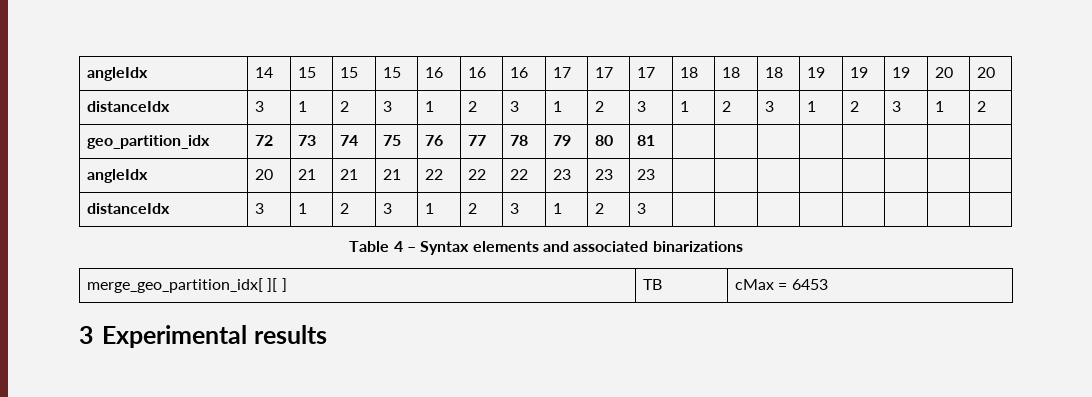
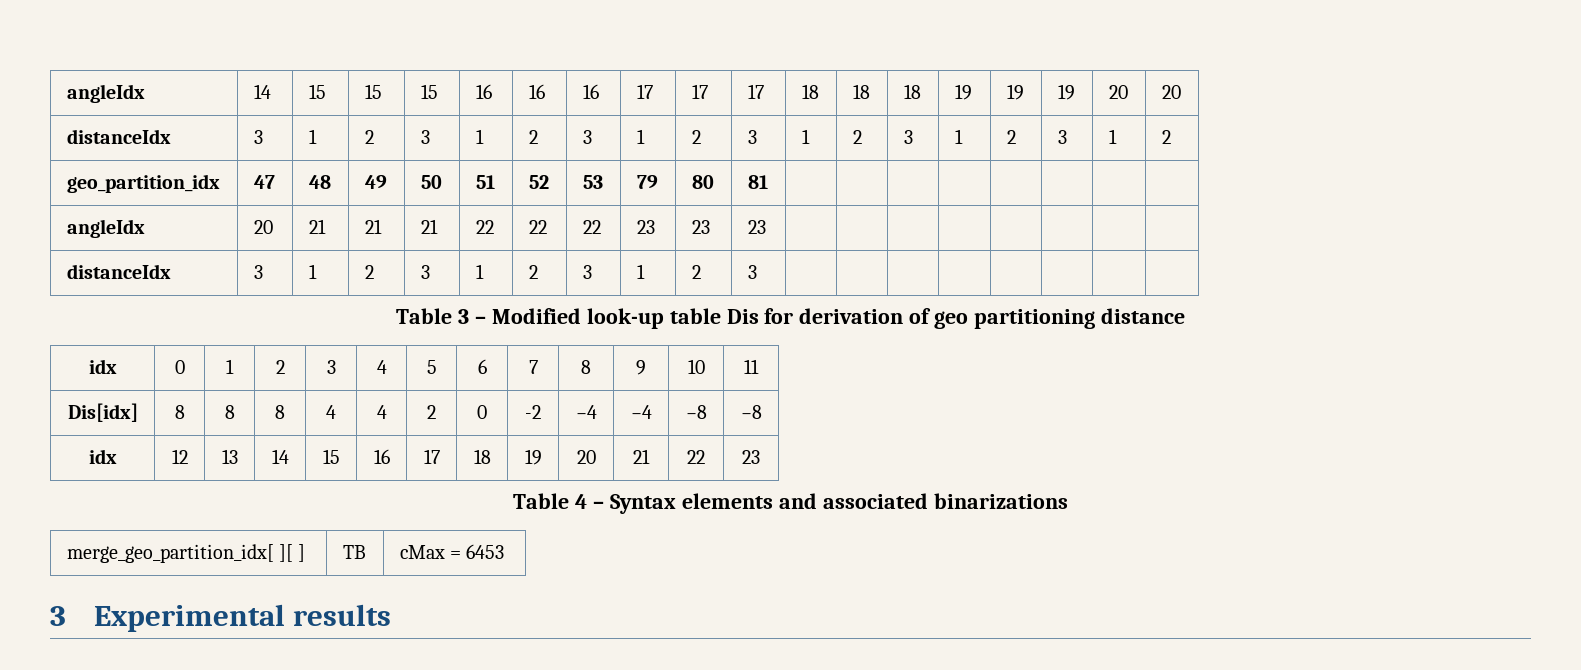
- geo_partition_idx | 72 | 73 | 74 | 75 | 76 | 77 | 78 | 79 | 80 | 81 | | | | | | | |
+ geo_partition_idx | 47 | 48 | 49 | 50 | 51 | 52 | 53 | 79 | 80 | 81 | | | | | | | |
+ Table 3 – Modified look-up table Dis for derivation of geo partitioning distance
+ idx | 0 | 1 | 2 | 3 | 4 | 5 | 6 | 7 | 8 | 9 | 10 | 11
+ Dis[idx] | 8 | 8 | 8 | 4 | 4 | 2 | 0 | -2 | −4 | −4 | −8 | −8
+ idx | 12 | 13 | 14 | 15 | 16 | 17 | 18 | 19 | 20 | 21 | 22 | 23

